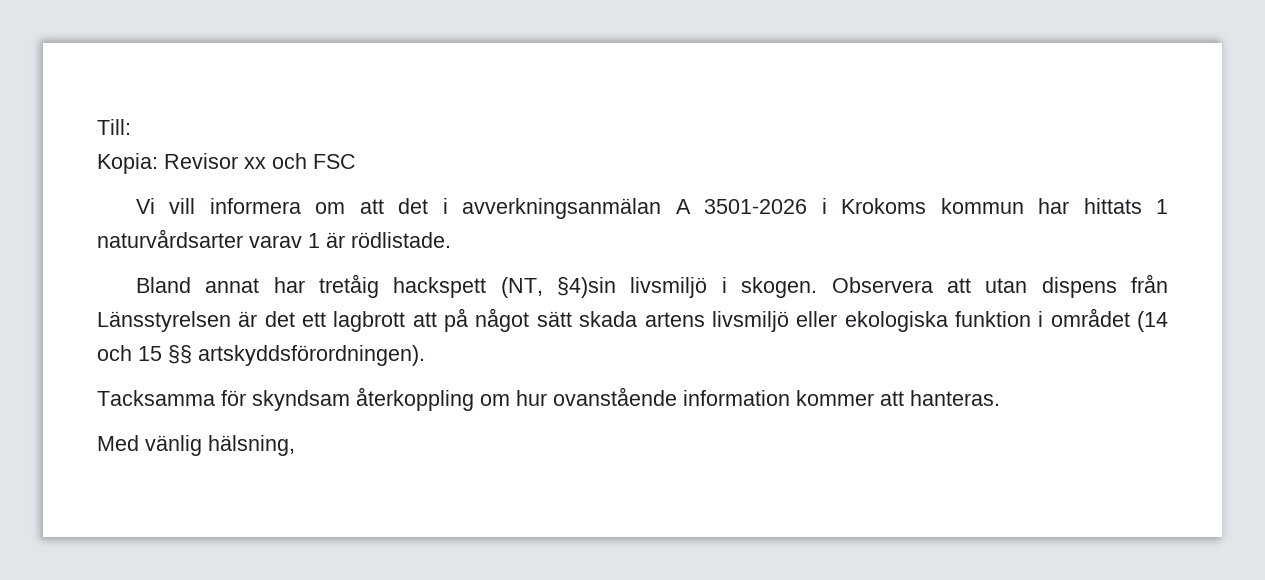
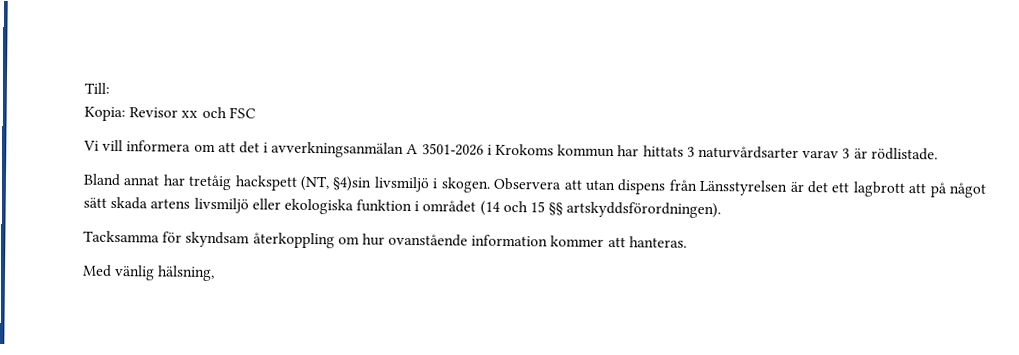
- Vi vill informera om att det i avverkningsanmälan A 3501-2026 i Krokoms kommun har hittats 1 naturvårdsarter varav 1 är rödlistade.
+ Vi vill informera om att det i avverkningsanmälan A 3501-2026 i Krokoms kommun har hittats 3 naturvårdsarter varav 3 är rödlistade.

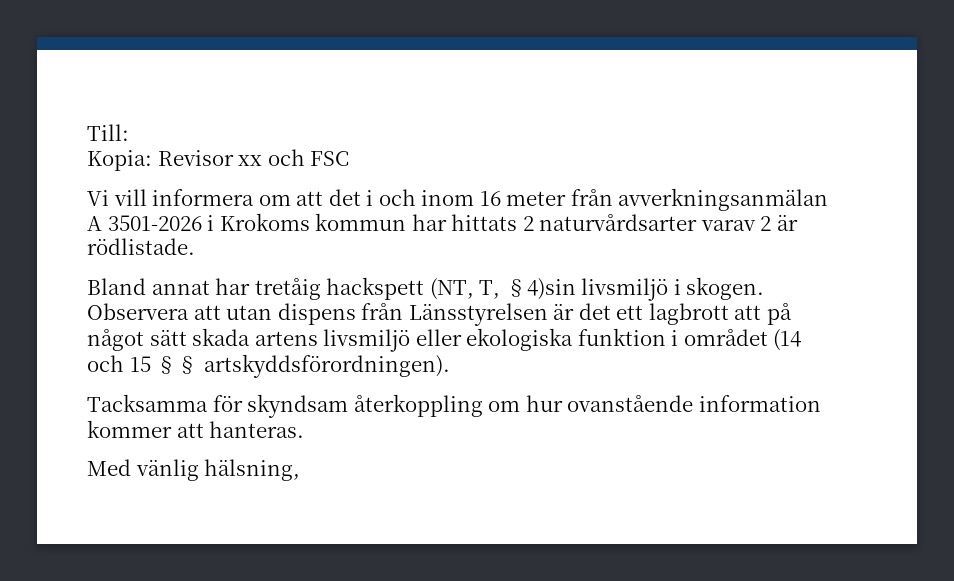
- Vi vill informera om att det i avverkningsanmälan A 3501-2026 i Krokoms kommun har hittats 3 naturvårdsarter varav 3 är rödlistade.
+ Vi vill informera om att det i och inom 16 meter från avverkningsanmälan A 3501-2026 i Krokoms kommun har hittats 2 naturvårdsarter varav 2 är rödlistade.
- Bland annat har tretåig hackspett (NT, §4)sin livsmiljö i skogen.
+ Bland annat har tretåig hackspett (NT, T, §4)sin livsmiljö i skogen.

